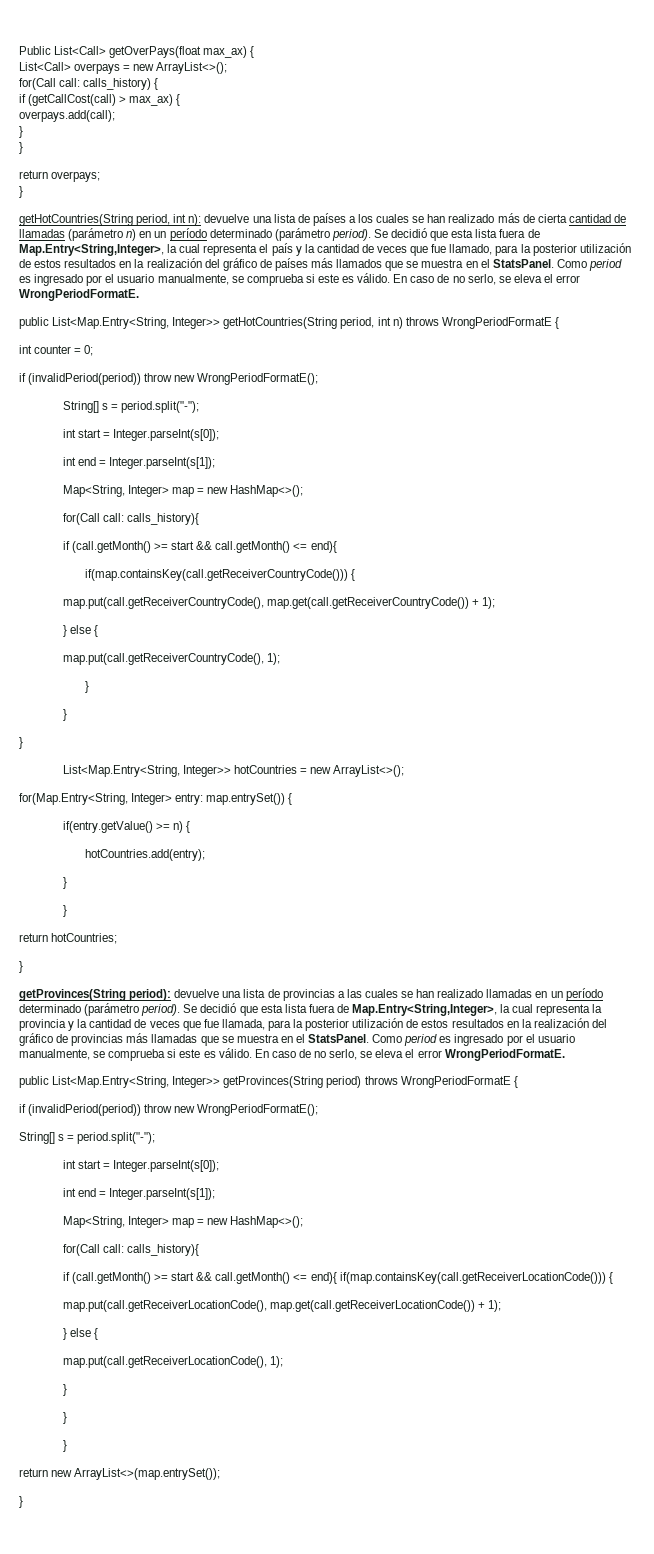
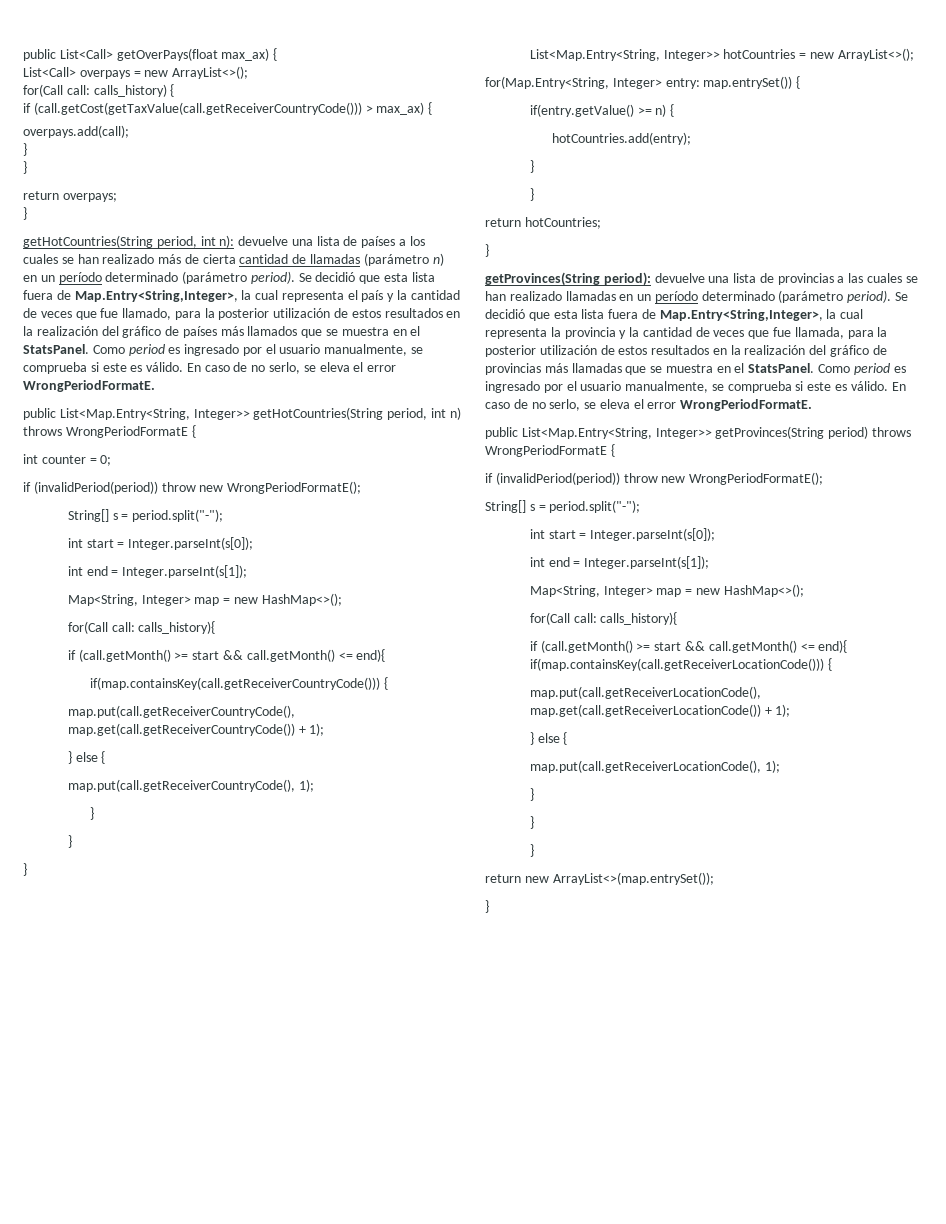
- Public List<Call> getOverPays(float max_ax) {
+ public List<Call> getOverPays(float max_ax) {
- if (getCallCost(call) > max_ax) {
+ if (call.getCost(getTaxValue(call.getReceiverCountryCode())) > max_ax) {

